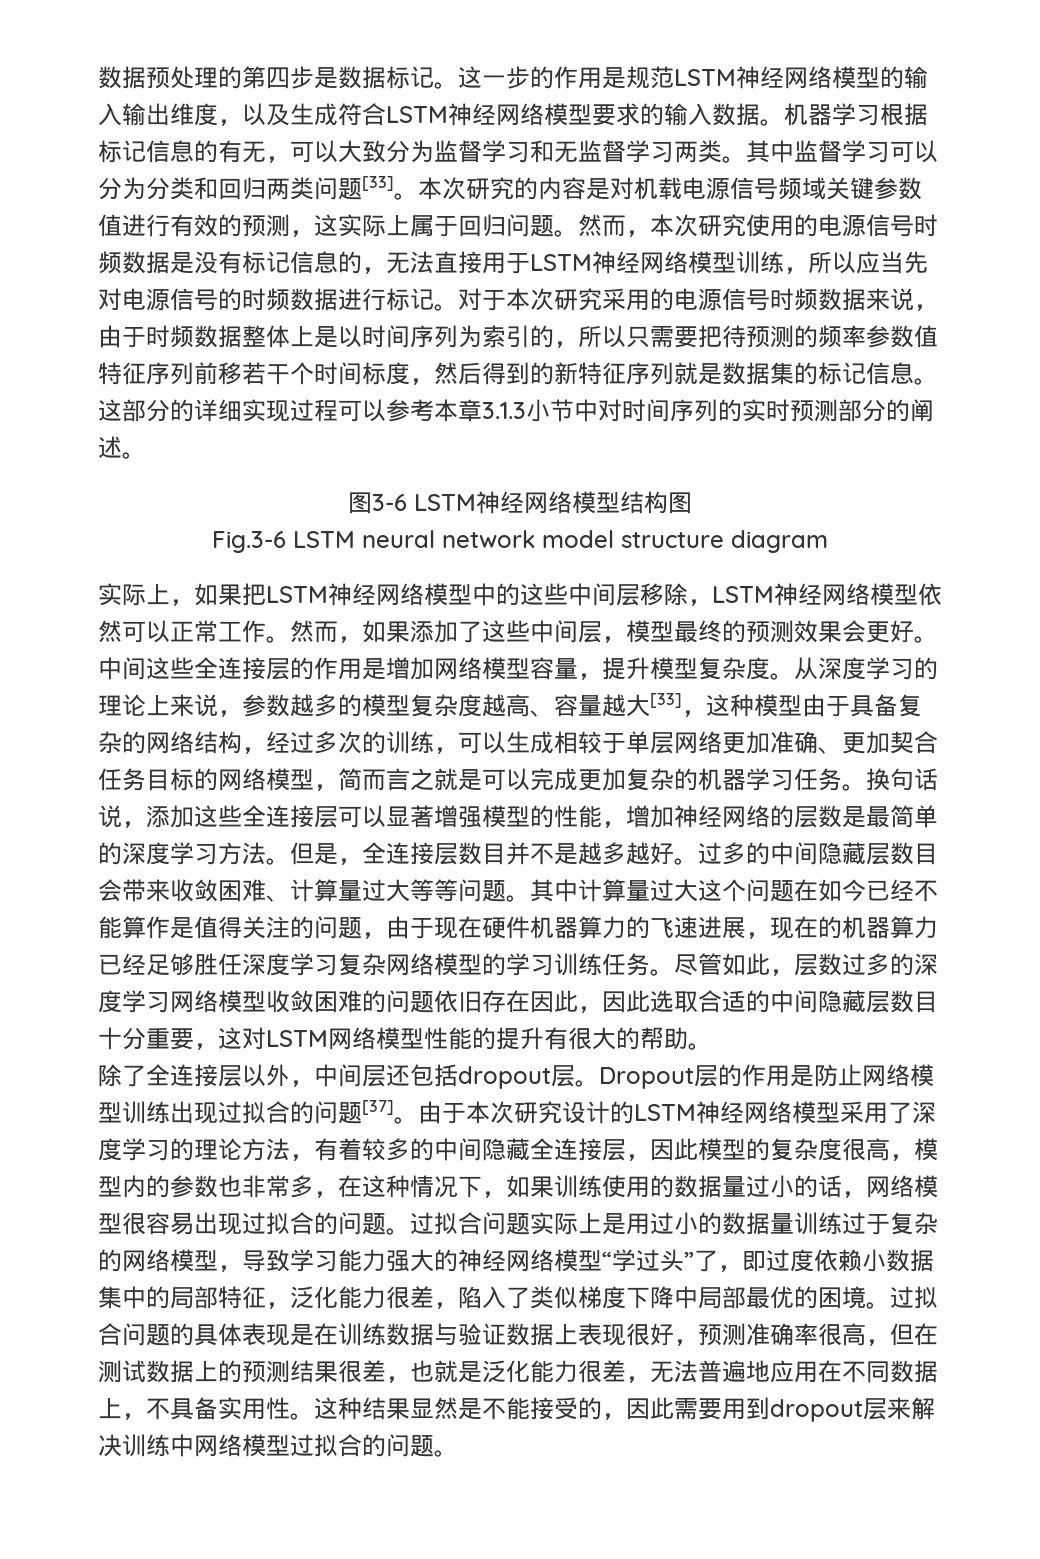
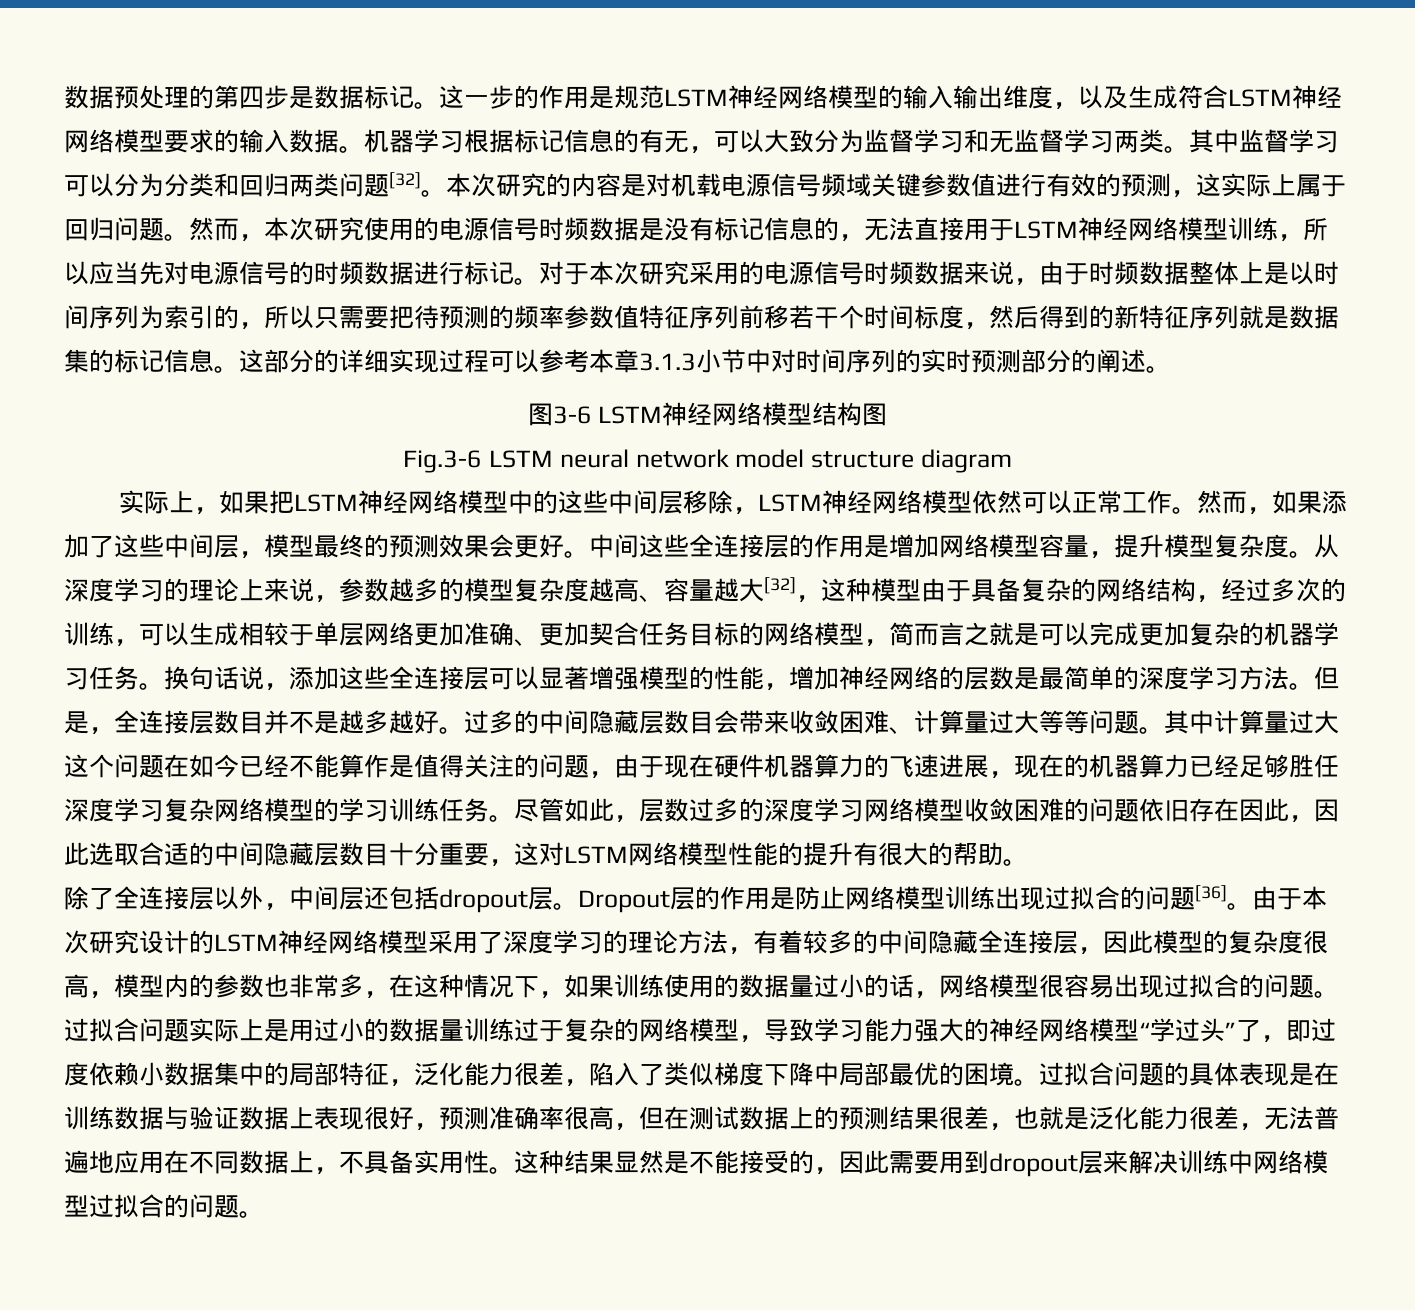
- 其中监督学习可以分为分类和回归两类问题[33]。
+ 其中监督学习可以分为分类和回归两类问题[32]。
- 从深度学习的理论上来说，参数越多的模型复杂度越高、容量越大[33]，这种模型由于具备复杂的网络结构，经过多次的训练，可以生成相较于单层网络更加准确、更加契合任务目标的网络模型，简而言之就是可以完成更加复杂的机器学习任务。
+ 从深度学习的理论上来说，参数越多的模型复杂度越高、容量越大[32]，这种模型由于具备复杂的网络结构，经过多次的训练，可以生成相较于单层网络更加准确、更加契合任务目标的网络模型，简而言之就是可以完成更加复杂的机器学习任务。
- Dropout层的作用是防止网络模型训练出现过拟合的问题[37]。
+ Dropout层的作用是防止网络模型训练出现过拟合的问题[36]。

